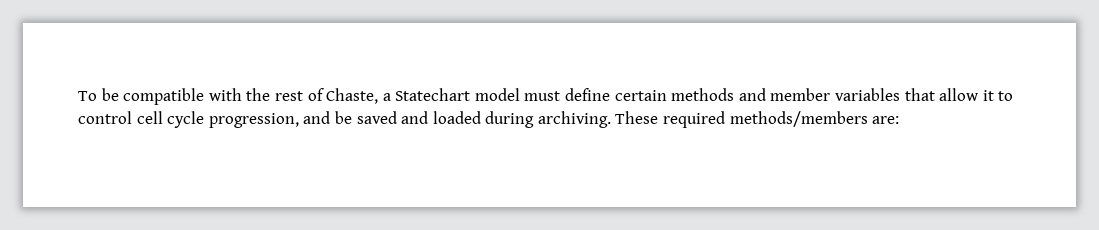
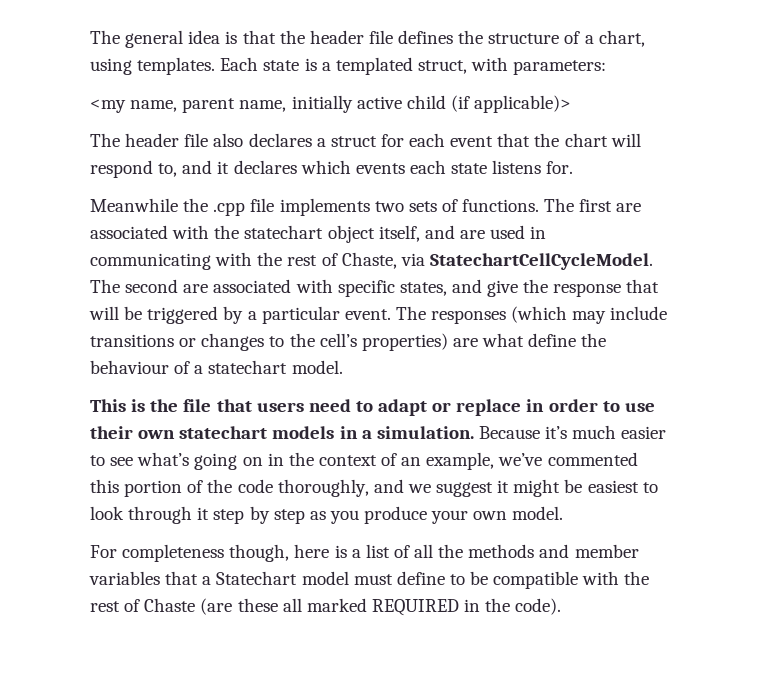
- To be compatible with the rest of Chaste, a Statechart model must define certain methods and member variables that allow it to control cell cycle progression, and be saved and loaded during archiving. These required methods/members are:
+ The general idea is that the header file defines the structure of a chart, using templates. Each state is a templated struct, with parameters:
+ <my name, parent name, initially active child (if applicable)>
+ The header file also declares a struct for each event that the chart will respond to, and it declares which events each state listens for.
+ Meanwhile the .cpp file implements two sets of functions. The first are associated with the statechart object itself, and are used in communicating with the rest of Chaste, via StatechartCellCycleModel. The second are associated with specific states, and give the response that will be triggered by a particular event. The responses (which may include transitions or changes to the cell’s properties) are what define the behaviour of a statechart model.
+ This is the file that users need to adapt or replace in order to use their own statechart models in a simulation. Because it’s much easier to see what’s going on in the context of an example, we’ve commented this portion of the code thoroughly, and we suggest it might be easiest to look through it step by step as you produce your own model.
+ For completeness though, here is a list of all the methods and member variables that a Statechart model must define to be compatible with the rest of Chaste (are these all marked REQUIRED in the code).

